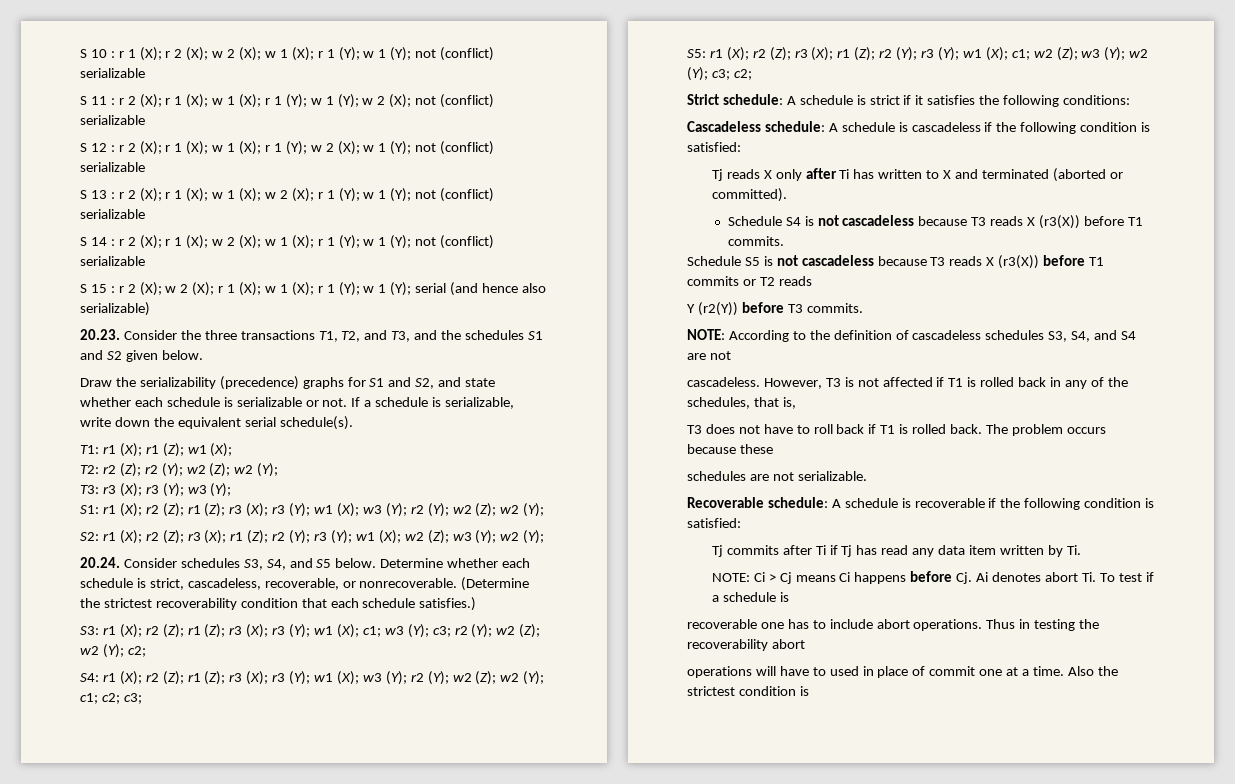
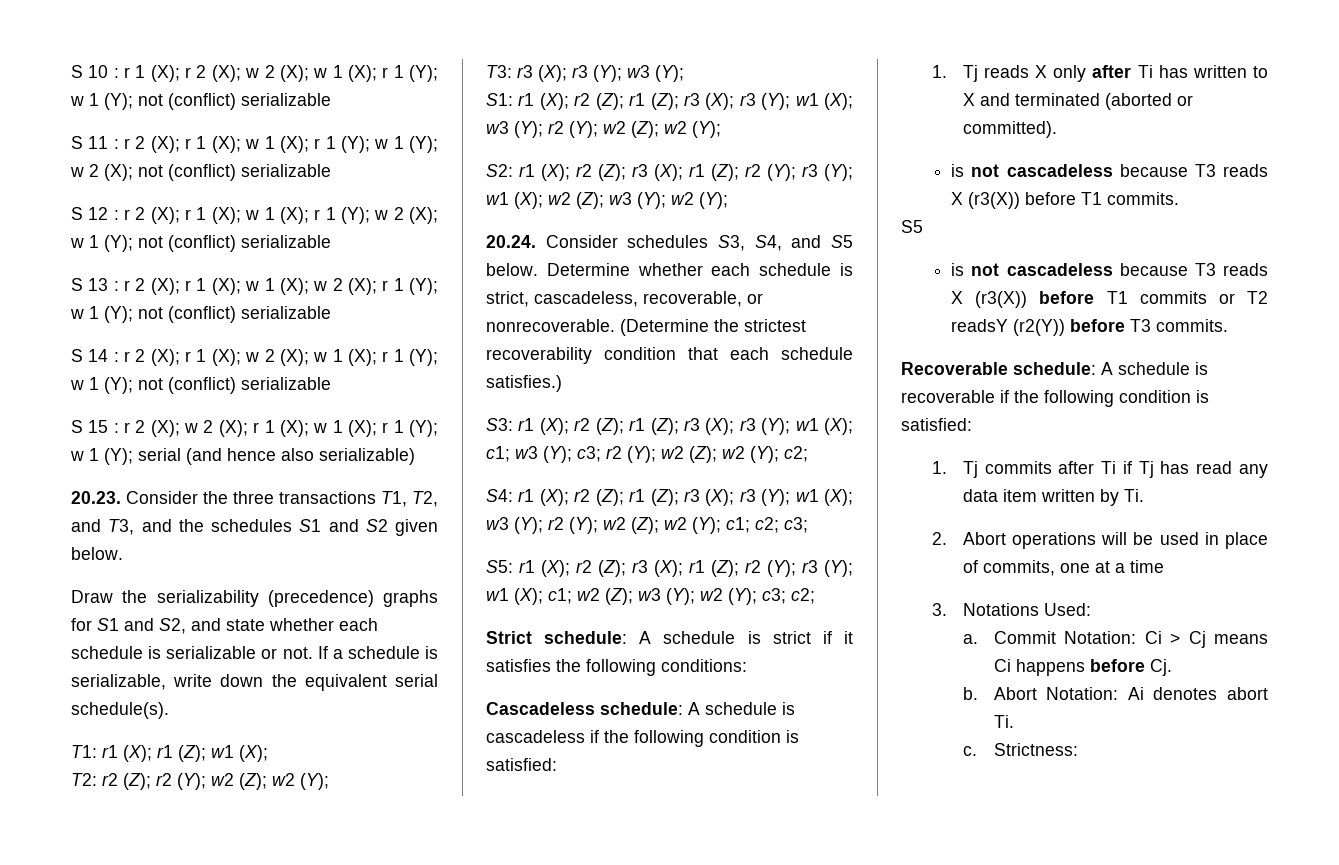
- Tj reads X only after Ti has written to X and terminated (aborted or committed).
+ 1. Tj reads X only after Ti has written to X and terminated (aborted or committed).
- Schedule S4 is not cascadeless because T3 reads X (r3(X)) before T1 commits.
- Schedule S5 is not cascadeless because T3 reads X (r3(X)) before T1 commits or T2 reads
- Y (r2(Y)) before T3 commits.
+ is not cascadeless because T3 reads X (r3(X)) before T1 commits.
+ S5
+ is not cascadeless because T3 reads X (r3(X)) before T1 commits or T2 readsY (r2(Y)) before T3 commits.
- NOTE: According to the definition of cascadeless schedules S3, S4, and S4 are not
- cascadeless. However, T3 is not affected if T1 is rolled back in any of the schedules, that is,
- T3 does not have to roll back if T1 is rolled back. The problem occurs because these
- schedules are not serializable.
- Tj commits after Ti if Tj has read any data item written by Ti.
+ 1. Tj commits after Ti if Tj has read any data item written by Ti.
- NOTE: Ci > Cj means Ci happens before Cj. Ai denotes abort Ti. To test if a schedule is
- recoverable one has to include abort operations. Thus in testing the recoverability abort
- operations will have to used in place of commit one at a time. Also the strictest condition is
+ 2. Abort operations will be used in place of commits, one at a time
+ 3. Notations Used:
+ a. Commit Notation: Ci > Cj means Ci happens before Cj.
+ b. Abort Notation: Ai denotes abort Ti.
+ c. Strictness:

